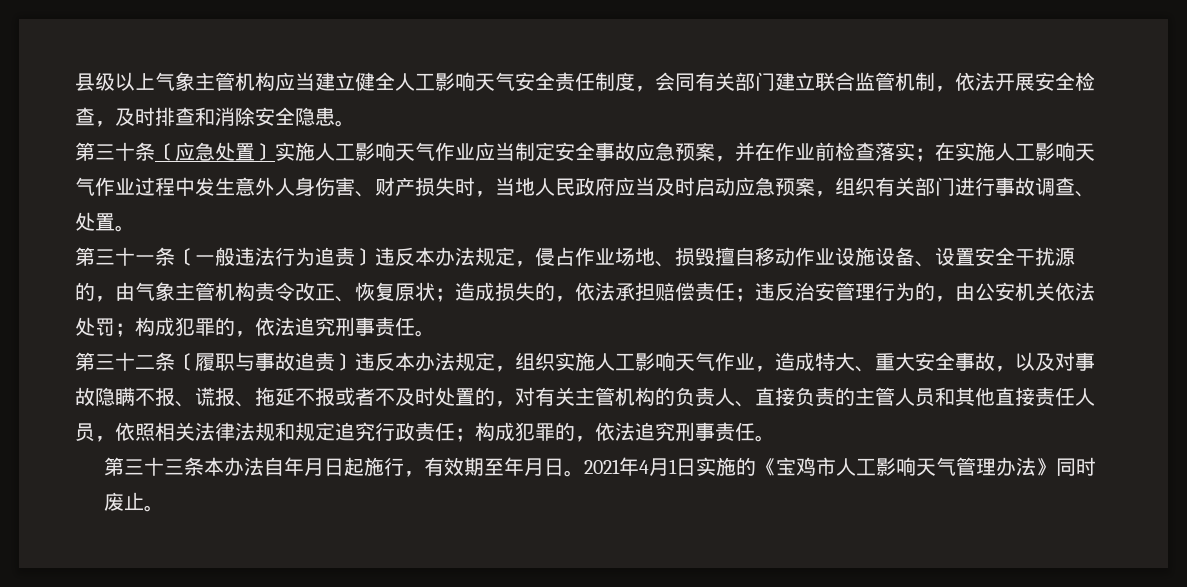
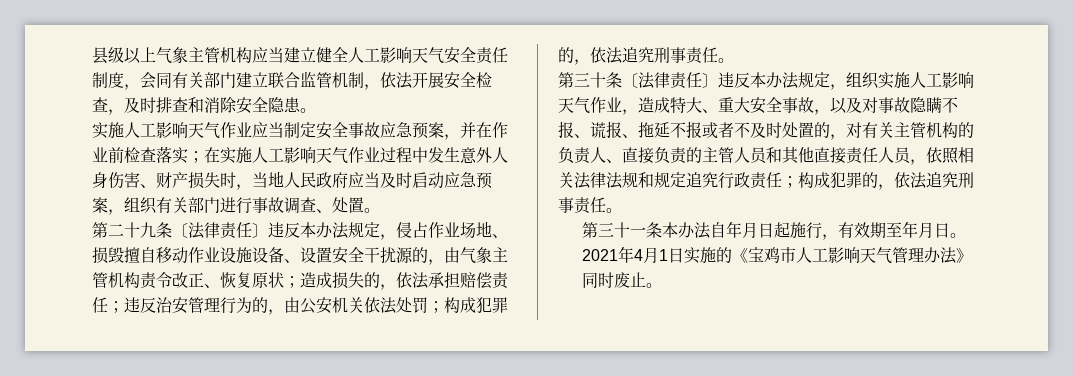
- 第三十条〔应急处置〕实施人工影响天气作业应当制定安全事故应急预案，并在作业前检查落实；在实施人工影响天气作业过程中发生意外人身伤害、财产损失时，当地人民政府应当及时启动应急预案，组织有关部门进行事故调查、处置。
+ 实施人工影响天气作业应当制定安全事故应急预案，并在作业前检查落实；在实施人工影响天气作业过程中发生意外人身伤害、财产损失时，当地人民政府应当及时启动应急预案，组织有关部门进行事故调查、处置。
- 第三十一条〔一般违法行为追责〕违反本办法规定，侵占作业场地、损毁擅自移动作业设施设备、设置安全干扰源的，由气象主管机构责令改正、恢复原状；造成损失的，依法承担赔偿责任；违反治安管理行为的，由公安机关依法处罚；构成犯罪的，依法追究刑事责任。
+ 第二十九条〔法律责任〕违反本办法规定，侵占作业场地、损毁擅自移动作业设施设备、设置安全干扰源的，由气象主管机构责令改正、恢复原状；造成损失的，依法承担赔偿责任；违反治安管理行为的，由公安机关依法处罚；构成犯罪的，依法追究刑事责任。
- 第三十二条〔履职与事故追责〕违反本办法规定，组织实施人工影响天气作业，造成特大、重大安全事故，以及对事故隐瞒不报、谎报、拖延不报或者不及时处置的，对有关主管机构的负责人、直接负责的主管人员和其他直接责任人员，依照相关法律法规和规定追究行政责任；
+ 第三十条〔法律责任〕违反本办法规定，组织实施人工影响天气作业，造成特大、重大安全事故，以及对事故隐瞒不报、谎报、拖延不报或者不及时处置的，对有关主管机构的负责人、直接负责的主管人员和其他直接责任人员，依照相关法律法规和规定追究行政责任；
- 第三十三条本办法自年月日起施行，有效期至年月日。
+ 第三十一条本办法自年月日起施行，有效期至年月日。

